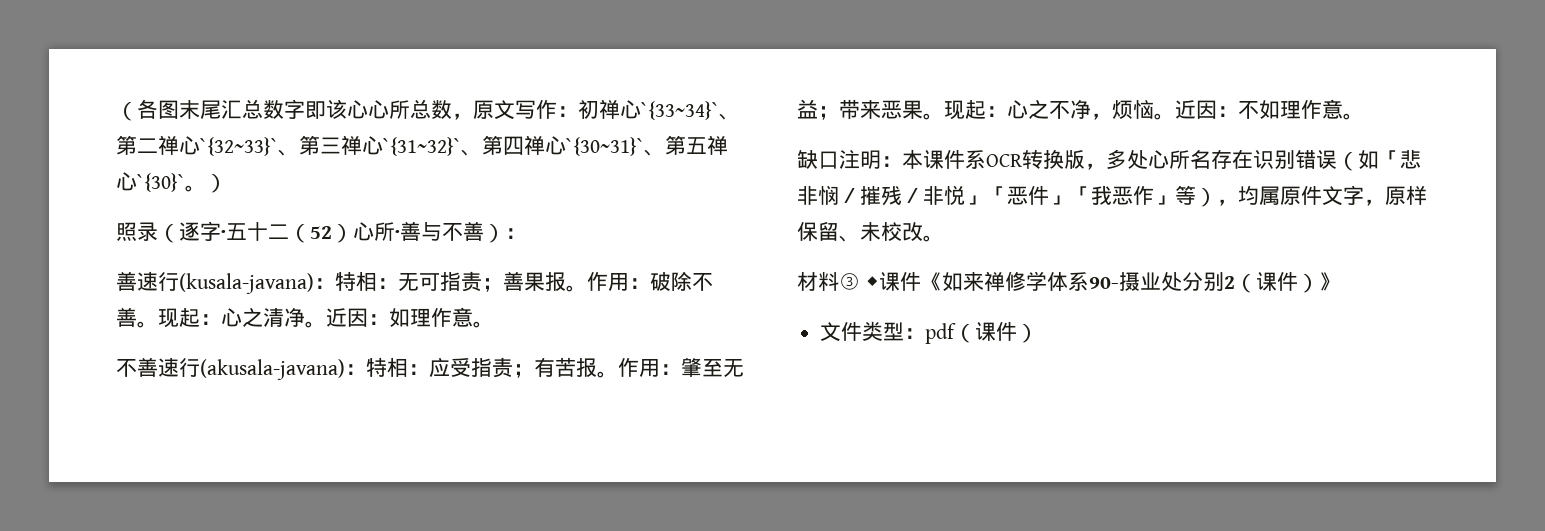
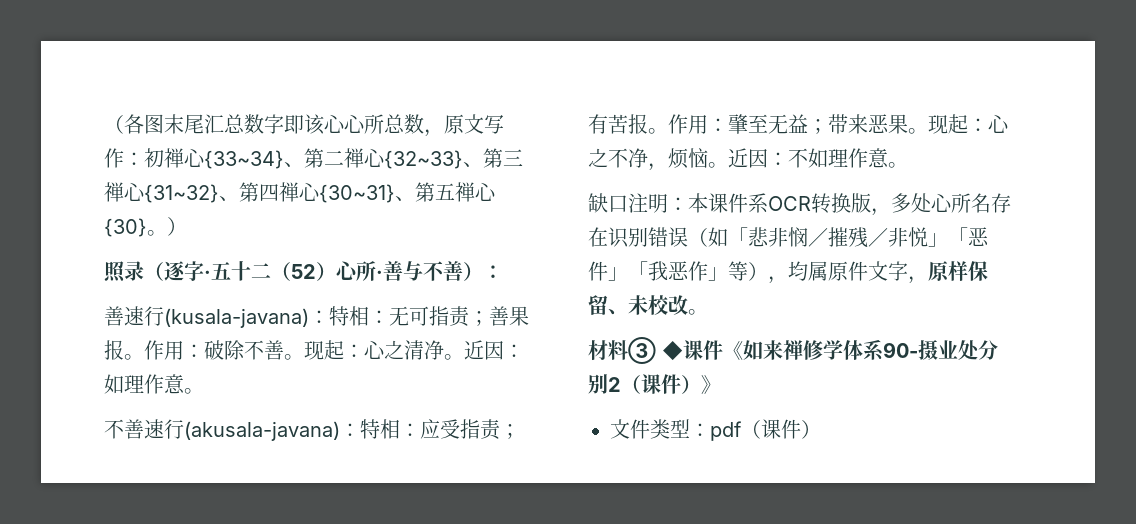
- （各图末尾汇总数字即该心心所总数，原文写作：初禅心`{33~34}`、第二禅心`{32~33}`、第三禅心`{31~32}`、第四禅心`{30~31}`、第五禅心`{30}`。）
+ （各图末尾汇总数字即该心心所总数，原文写作：初禅心{33~34}、第二禅心{32~33}、第三禅心{31~32}、第四禅心{30~31}、第五禅心{30}。）

